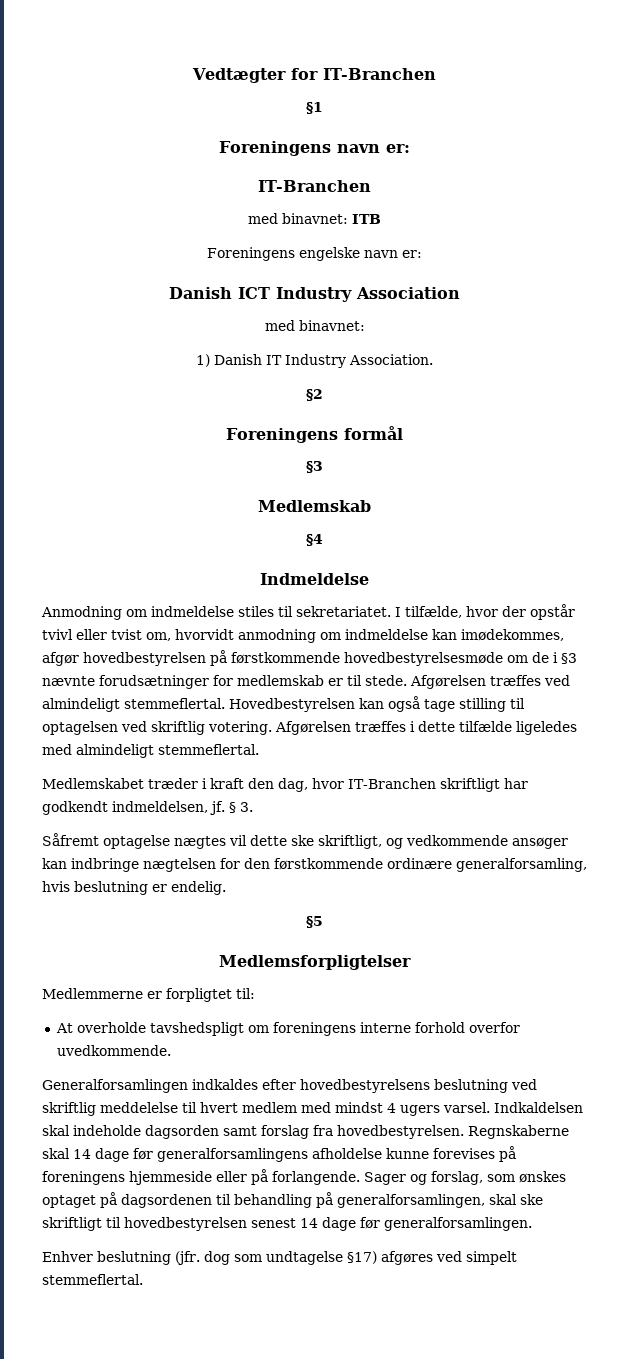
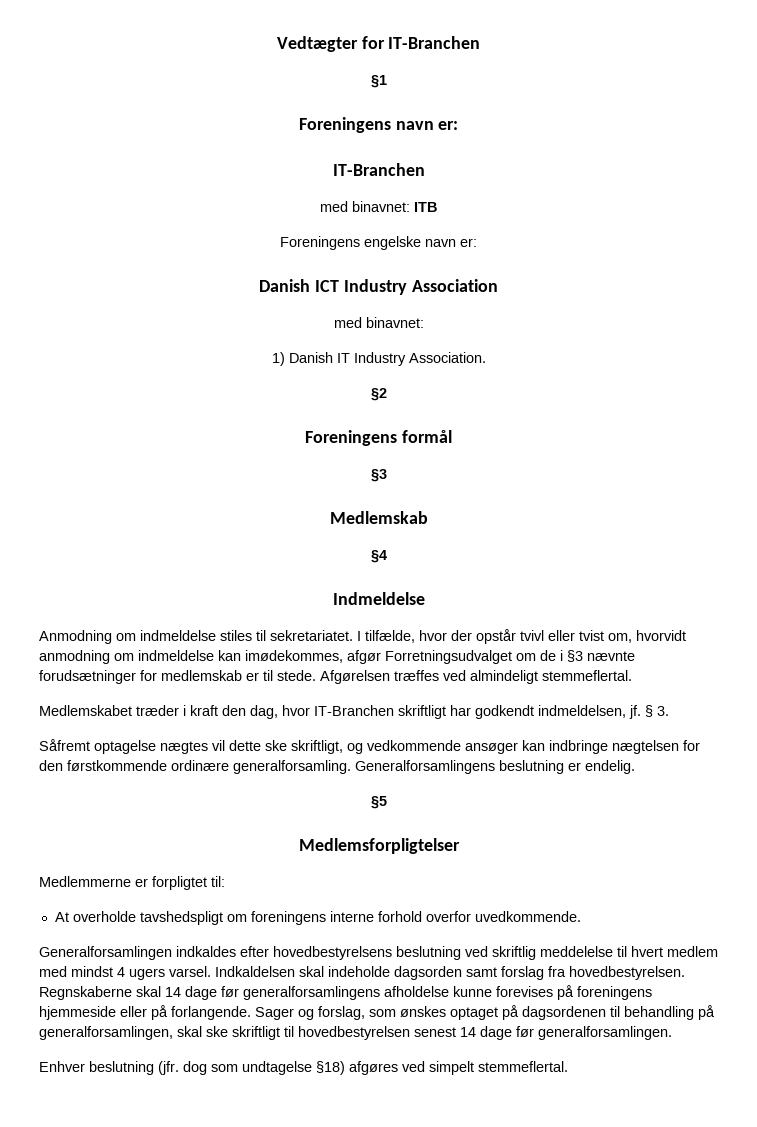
- I tilfælde, hvor der opstår tvivl eller tvist om, hvorvidt anmodning om indmeldelse kan imødekommes, afgør hovedbestyrelsen på førstkommende hovedbestyrelsesmøde om de i §3 nævnte forudsætninger for medlemskab er til stede.
+ I tilfælde, hvor der opstår tvivl eller tvist om, hvorvidt anmodning om indmeldelse kan imødekommes, afgør Forretningsudvalget om de i §3 nævnte forudsætninger for medlemskab er til stede.
- Hovedbestyrelsen kan også tage stilling til optagelsen ved skriftlig votering. Afgørelsen træffes i dette tilfælde ligeledes med almindeligt stemmeflertal.
- Såfremt optagelse nægtes vil dette ske skriftligt, og vedkommende ansøger kan indbringe nægtelsen for den førstkommende ordinære generalforsamling, hvis beslutning er endelig.
+ Såfremt optagelse nægtes vil dette ske skriftligt, og vedkommende ansøger kan indbringe nægtelsen for den førstkommende ordinære generalforsamling. Generalforsamlingens beslutning er endelig.
- Enhver beslutning (jfr. dog som undtagelse §17) afgøres ved simpelt stemmeflertal.
+ Enhver beslutning (jfr. dog som undtagelse §18) afgøres ved simpelt stemmeflertal.

